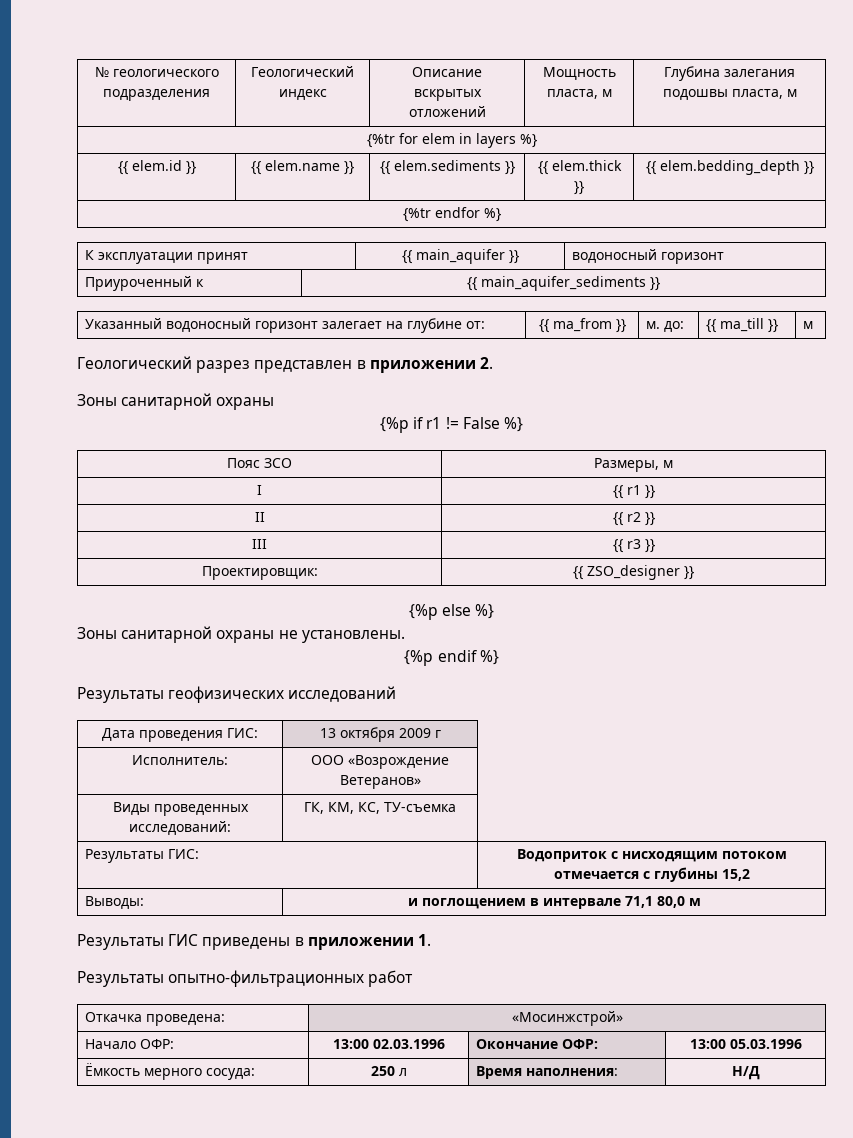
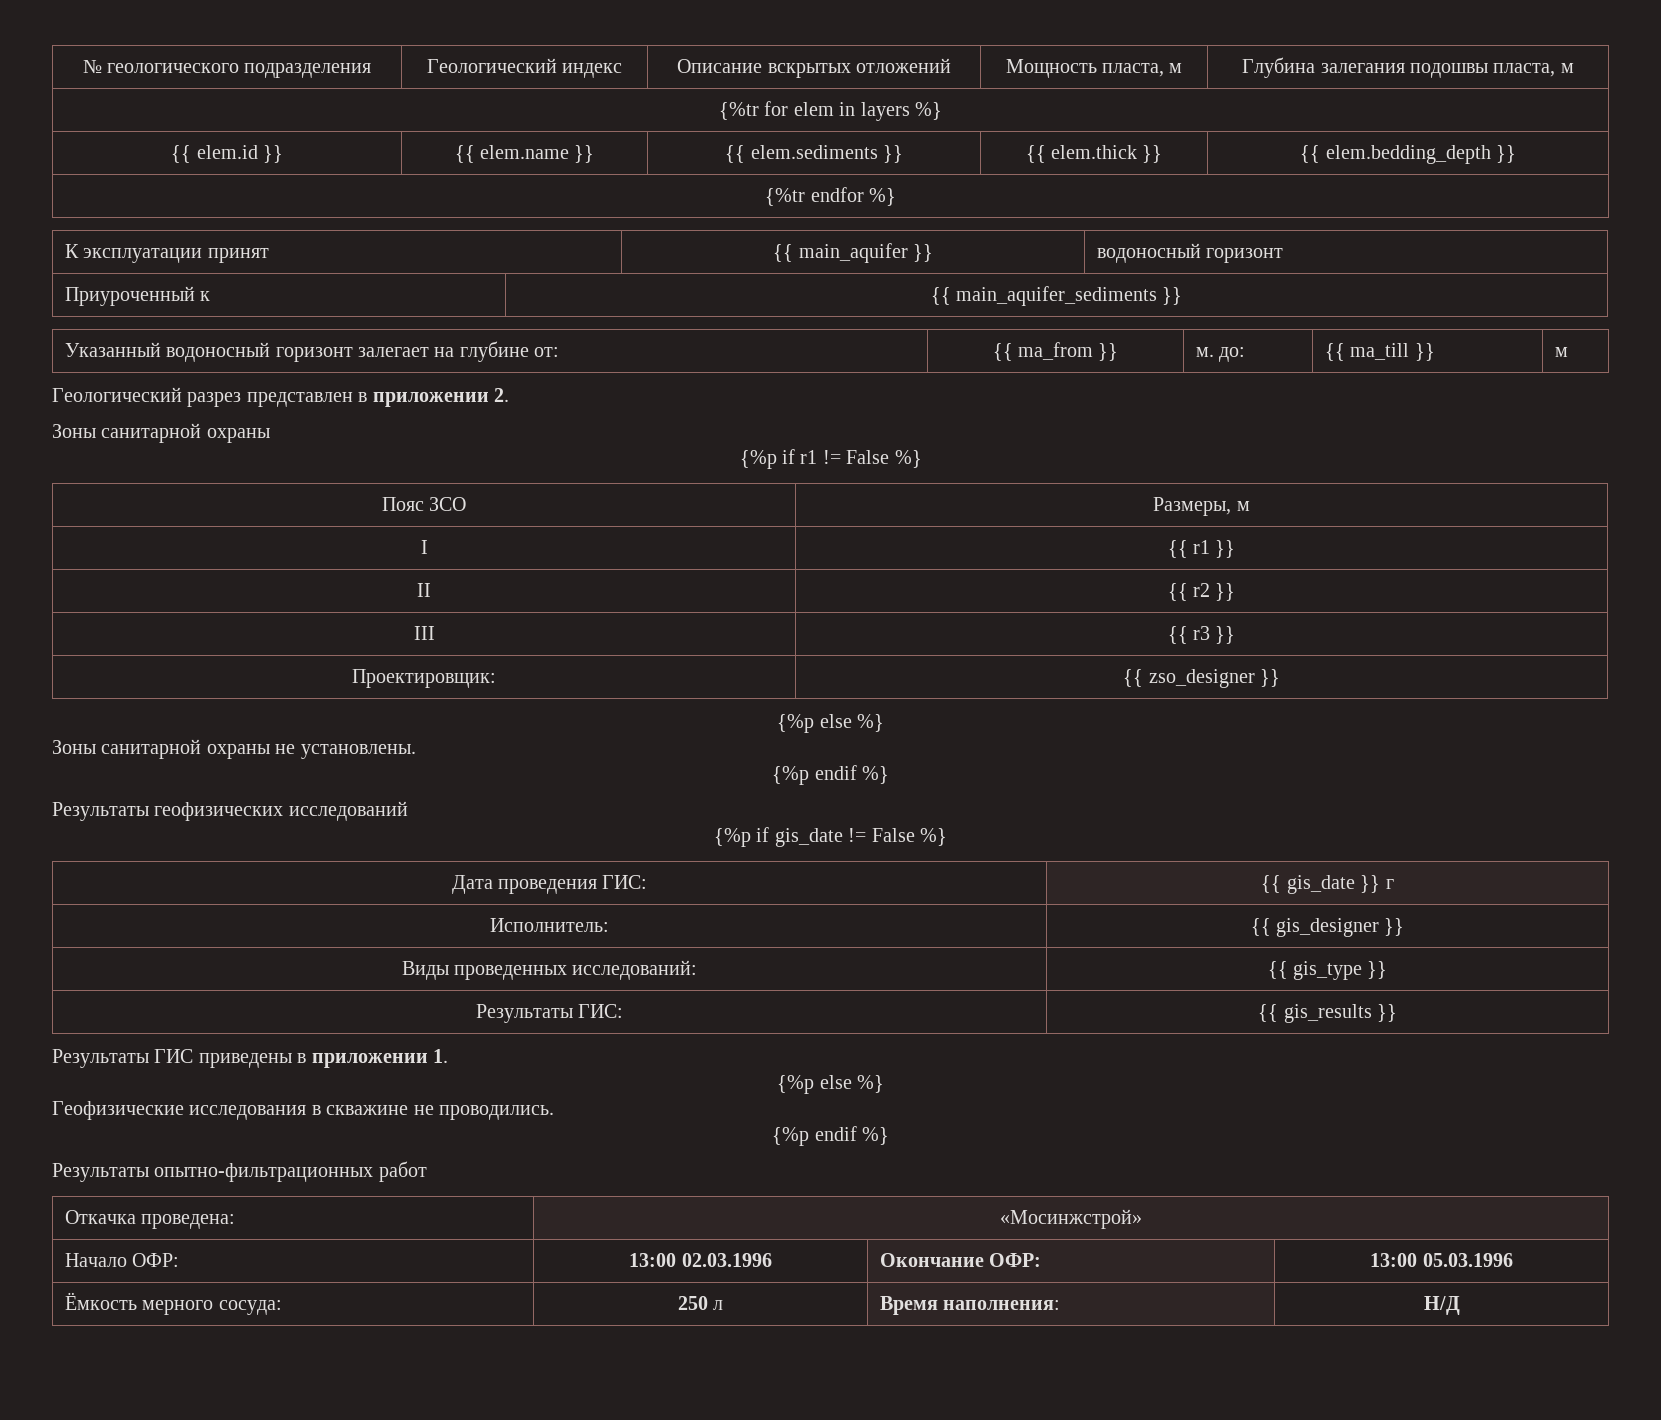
- Проектировщик: | {{ ZSO_designer }}
+ Проектировщик: | {{ zso_designer }}
+ {%p if gis_date != False %}
- Дата проведения ГИС: | 13 октября 2009 г
+ Дата проведения ГИС: | {{ gis_date }} г
- Исполнитель: | ООО «Возрождение Ветеранов»
+ Исполнитель: | {{ gis_designer }}
- Виды проведенных исследований: | ГК, КМ, КС, ТУ-съемка
- Результаты ГИС: | Водоприток с нисходящим потоком отмечается с глубины 15,2
- Выводы: | и поглощением в интервале 71,1 80,0 м
+ Виды проведенных исследований: | {{ gis_type }}
+ Результаты ГИС: | {{ gis_results }}
  Результаты ГИС приведены в приложении 1.
+ {%p else %}
+ Геофизические исследования в скважине не проводились.
+ {%p endif %}

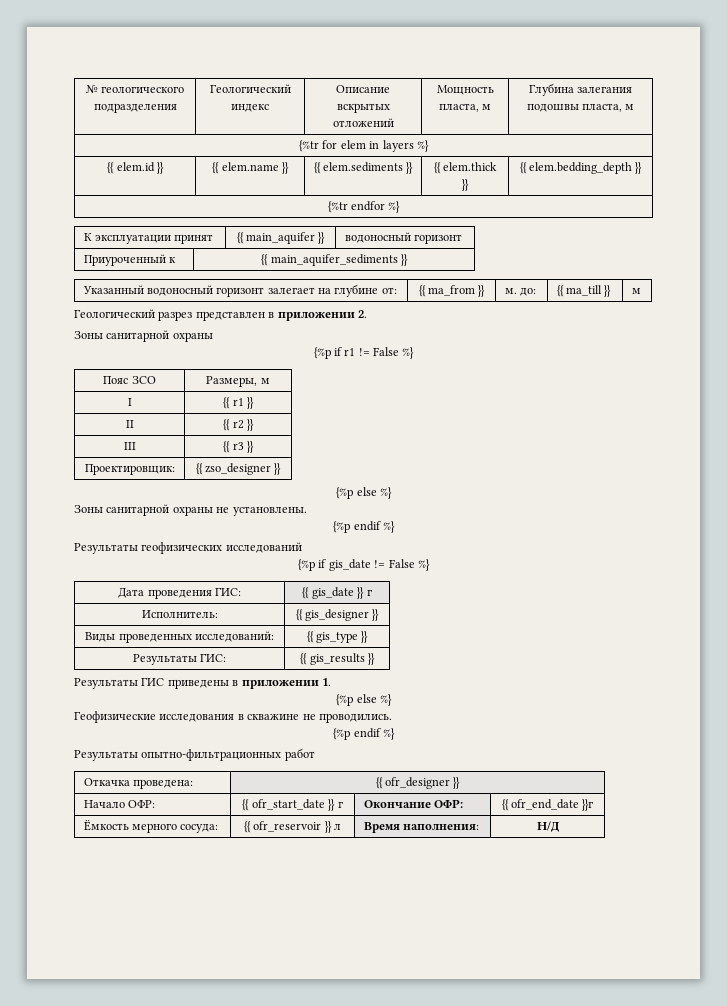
- Откачка проведена: | «Мосинжстрой»
+ Откачка проведена: | {{ ofr_designer }}
- Начало ОФР: | 13:00 02.03.1996 | Окончание ОФР: | 13:00 05.03.1996
+ Начало ОФР: | {{ ofr_start_date }} г | Окончание ОФР: | {{ ofr_end_date }}г
- Ёмкость мерного сосуда: | 250 л | Время наполнения: | Н/Д
+ Ёмкость мерного сосуда: | {{ ofr_reservoir }} л | Время наполнения: | Н/Д

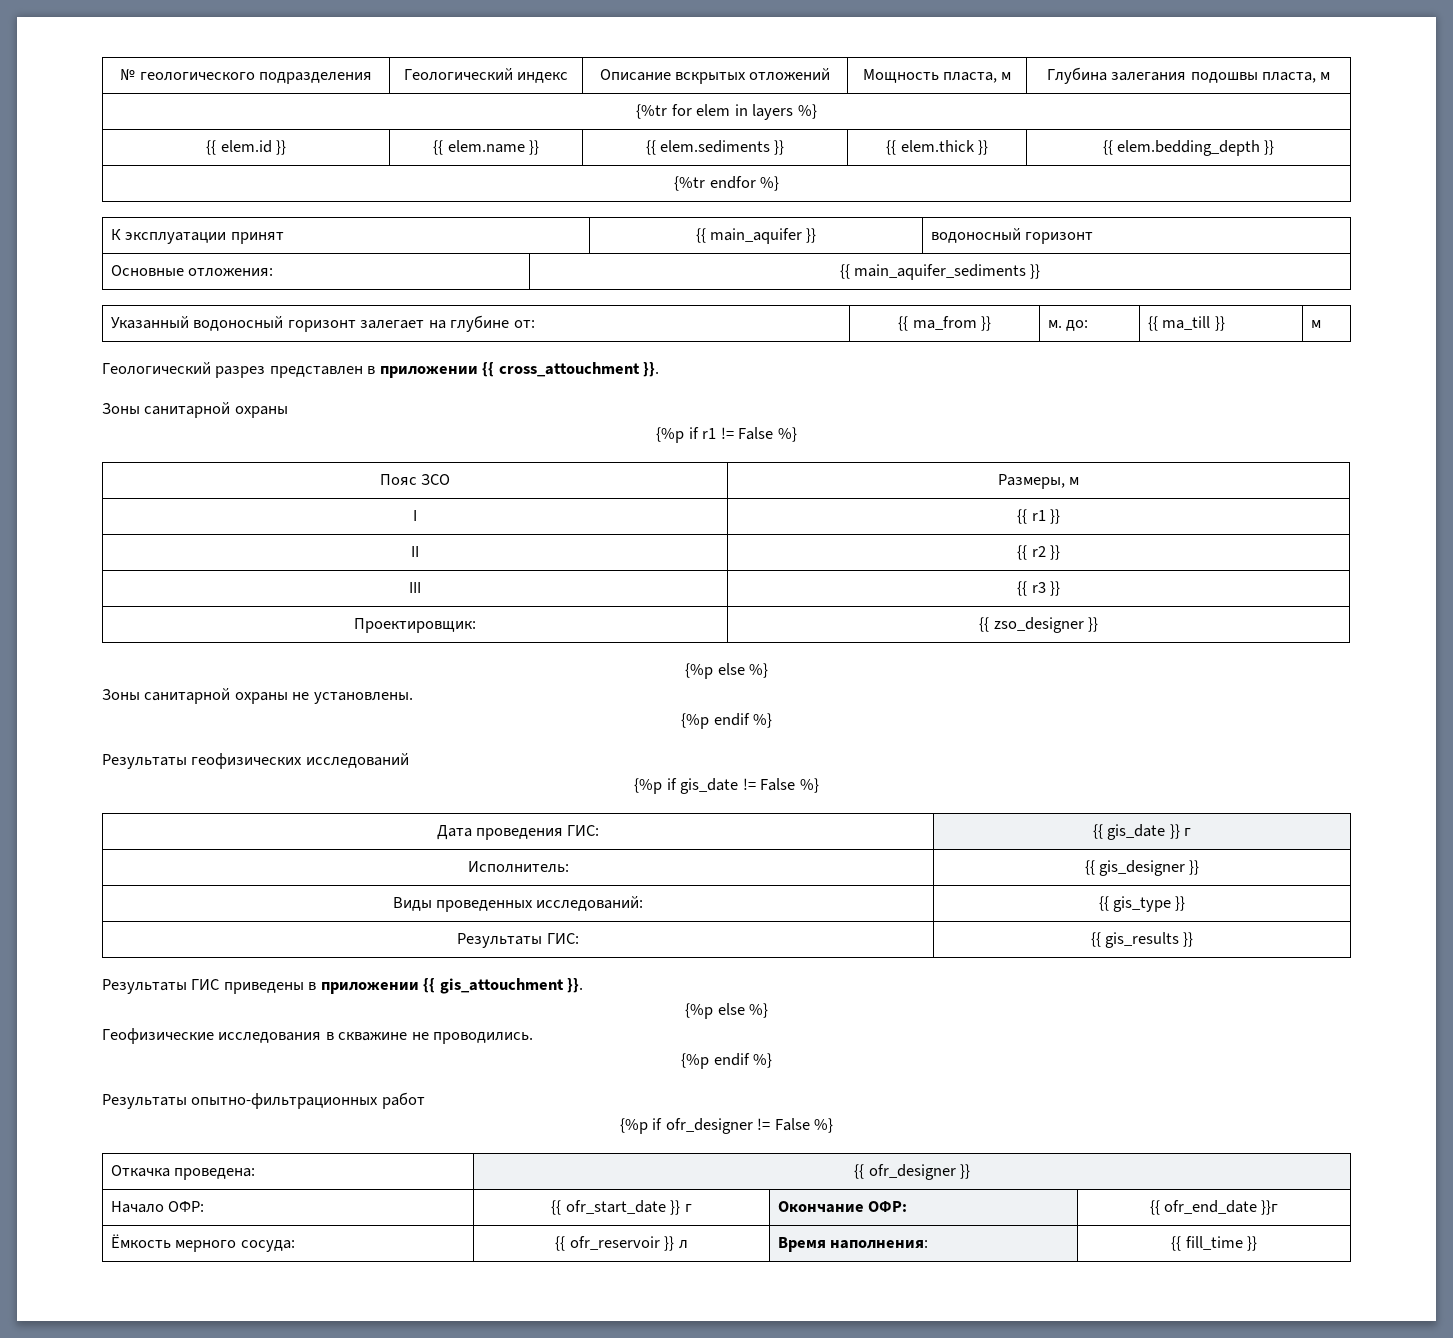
- Приуроченный к | {{ main_aquifer_sediments }}
+ Основные отложения: | {{ main_aquifer_sediments }}
- Геологический разрез представлен в приложении 2.
+ Геологический разрез представлен в приложении {{ cross_attouchment }}.
- Результаты ГИС приведены в приложении 1.
+ Результаты ГИС приведены в приложении {{ gis_attouchment }}.
+ {%p if ofr_designer != False %}
- Ёмкость мерного сосуда: | {{ ofr_reservoir }} л | Время наполнения: | Н/Д
+ Ёмкость мерного сосуда: | {{ ofr_reservoir }} л | Время наполнения: | {{ fill_time }}

